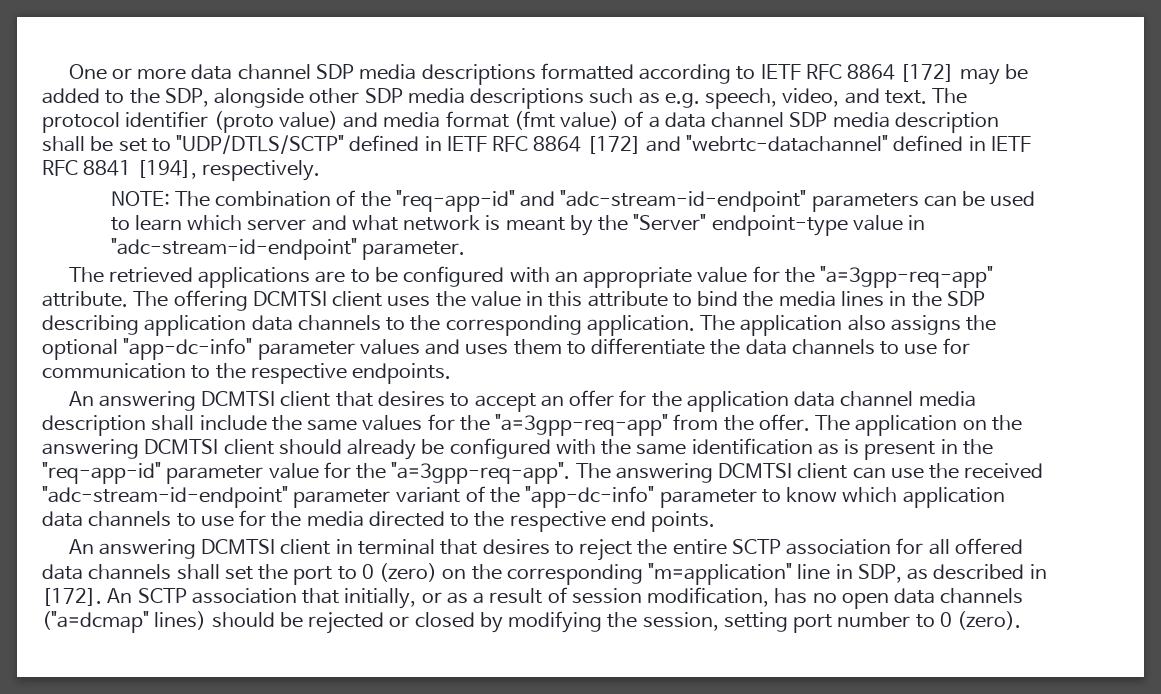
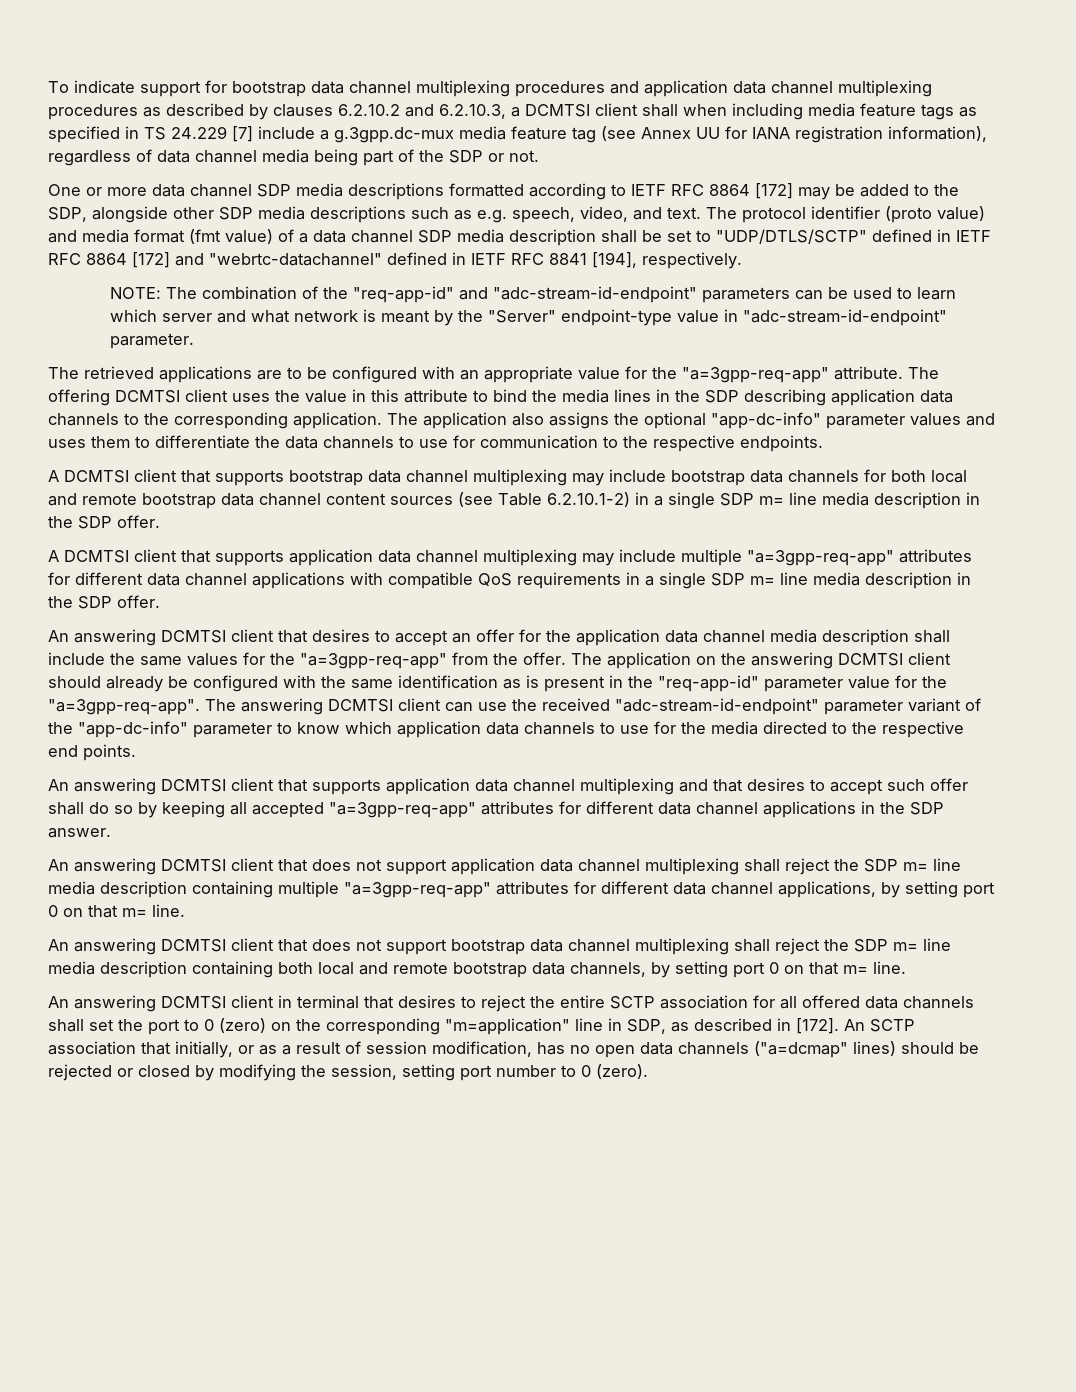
+ To indicate support for bootstrap data channel multiplexing procedures and application data channel multiplexing procedures as described by clauses 6.2.10.2 and 6.2.10.3, a DCMTSI client shall when including media feature tags as specified in TS 24.229 [7] include a g.3gpp.dc-mux media feature tag (see Annex UU for IANA registration information), regardless of data channel media being part of the SDP or not.
+ A DCMTSI client that supports bootstrap data channel multiplexing may include bootstrap data channels for both local and remote bootstrap data channel content sources (see Table 6.2.10.1-2) in a single SDP m= line media description in the SDP offer.
+ A DCMTSI client that supports application data channel multiplexing may include multiple "a=3gpp-req-app" attributes for different data channel applications with compatible QoS requirements in a single SDP m= line media description in the SDP offer.
+ An answering DCMTSI client that supports application data channel multiplexing and that desires to accept such offer shall do so by keeping all accepted "a=3gpp-req-app" attributes for different data channel applications in the SDP answer.
+ An answering DCMTSI client that does not support application data channel multiplexing shall reject the SDP m= line media description containing multiple "a=3gpp-req-app" attributes for different data channel applications, by setting port 0 on that m= line.
+ An answering DCMTSI client that does not support bootstrap data channel multiplexing shall reject the SDP m= line media description containing both local and remote bootstrap data channels, by setting port 0 on that m= line.

